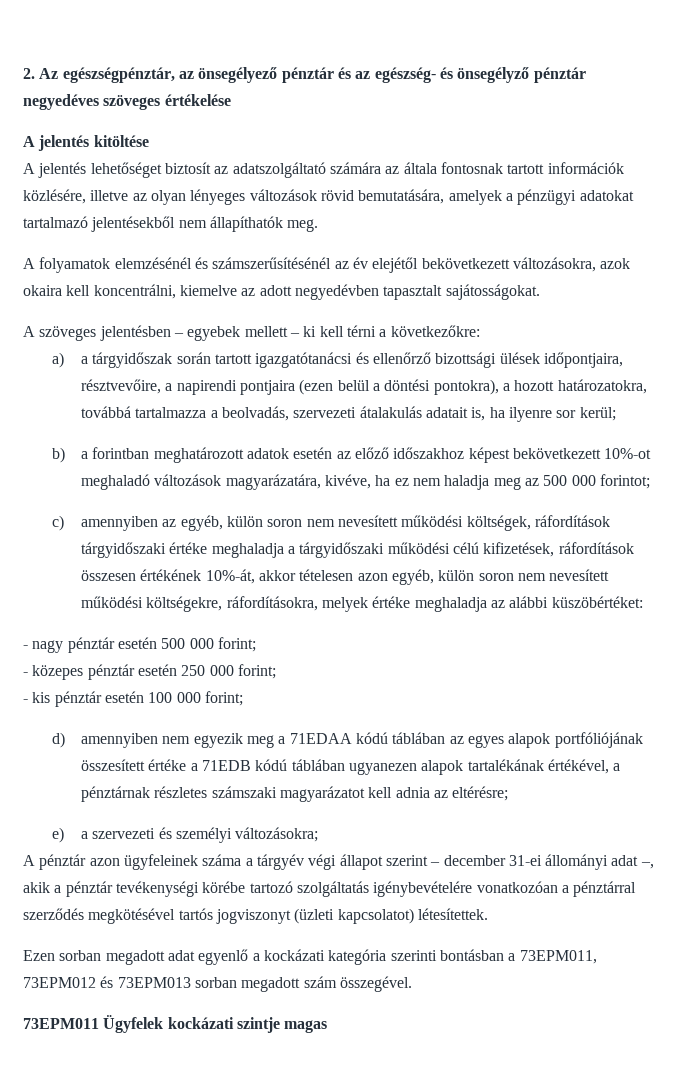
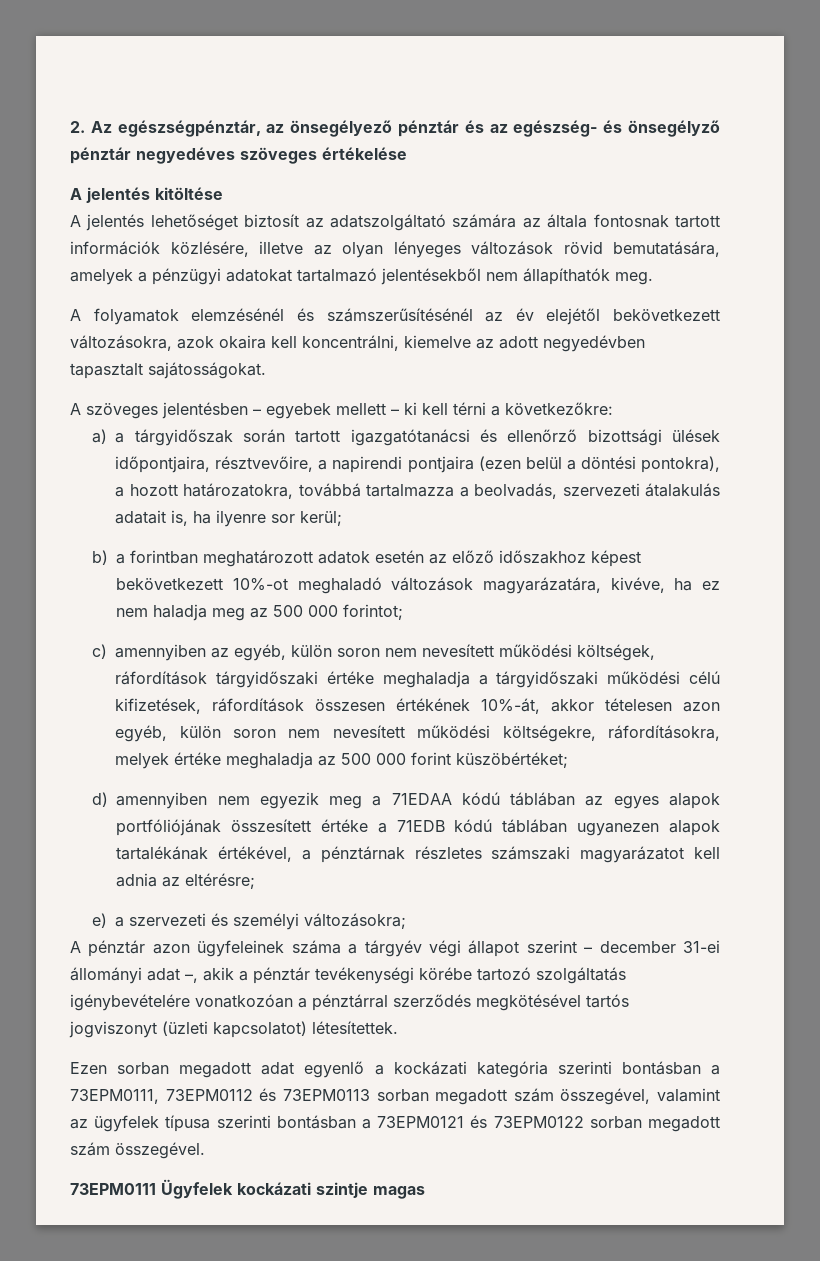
- c) amennyiben az egyéb, külön soron nem nevesített működési költségek, ráfordítások tárgyidőszaki értéke meghaladja a tárgyidőszaki működési célú kifizetések, ráfordítások összesen értékének 10%-át, akkor tételesen azon egyéb, külön soron nem nevesített működési költségekre, ráfordításokra, melyek értéke meghaladja az alábbi küszöbértéket:
- - nagy pénztár esetén 500 000 forint;
- - közepes pénztár esetén 250 000 forint;
- - kis pénztár esetén 100 000 forint;
+ c) amennyiben az egyéb, külön soron nem nevesített működési költségek, ráfordítások tárgyidőszaki értéke meghaladja a tárgyidőszaki működési célú kifizetések, ráfordítások összesen értékének 10%-át, akkor tételesen azon egyéb, külön soron nem nevesített működési költségekre, ráfordításokra, melyek értéke meghaladja az 500 000 forint küszöbértéket;
- Ezen sorban megadott adat egyenlő a kockázati kategória szerinti bontásban a 73EPM011, 73EPM012 és 73EPM013 sorban megadott szám összegével.
+ Ezen sorban megadott adat egyenlő a kockázati kategória szerinti bontásban a 73EPM0111, 73EPM0112 és 73EPM0113 sorban megadott szám összegével, valamint az ügyfelek típusa szerinti bontásban a 73EPM0121 és 73EPM0122 sorban megadott szám összegével.
- 73EPM011 Ügyfelek kockázati szintje magas
+ 73EPM0111 Ügyfelek kockázati szintje magas

